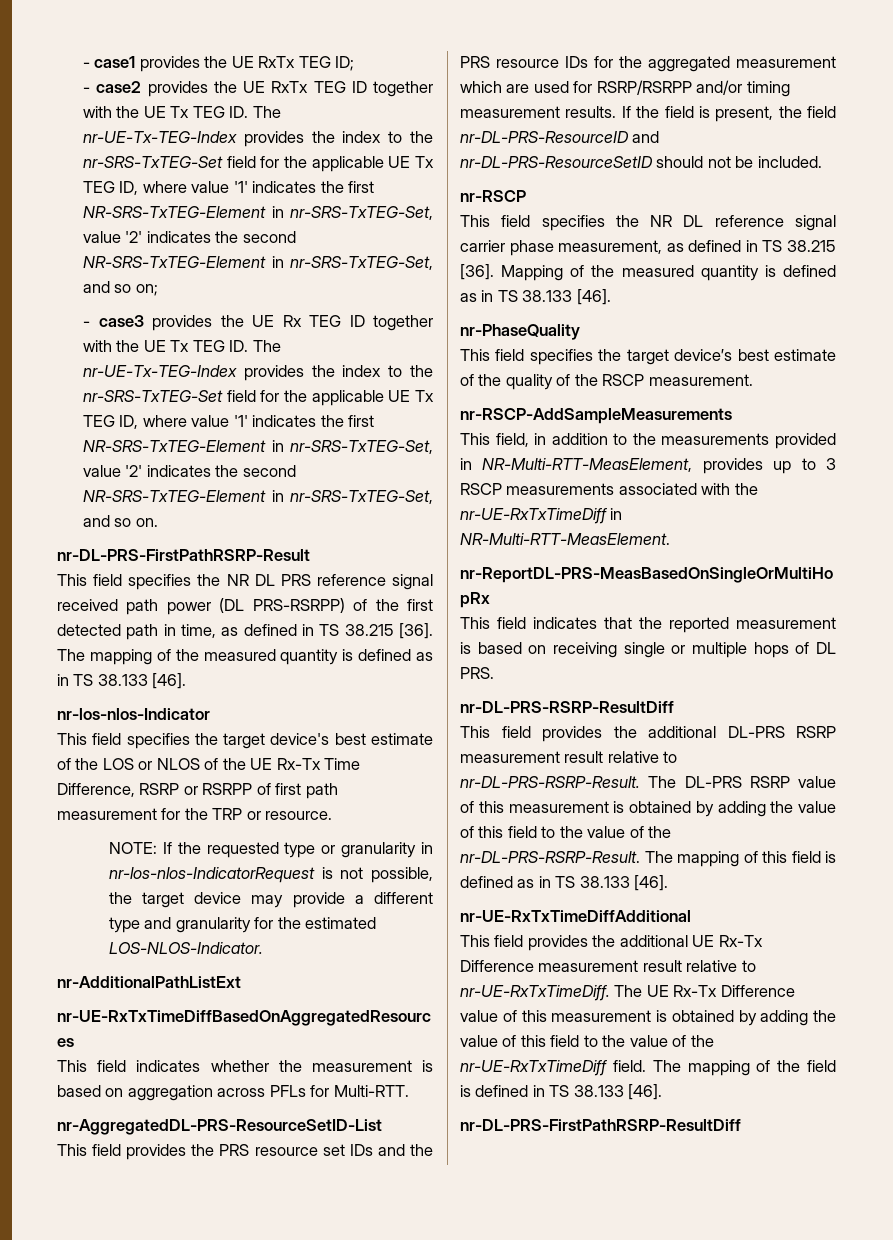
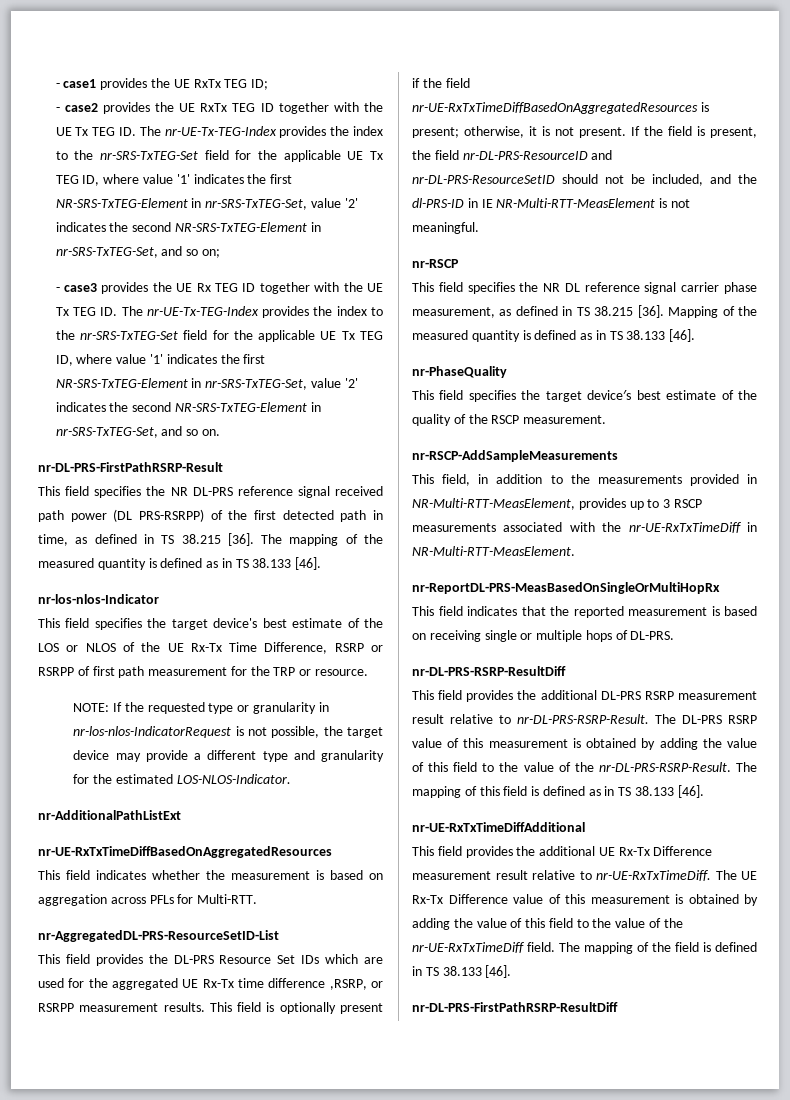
- This field specifies the NR DL PRS reference signal received path power (DL PRS-RSRPP) of the first detected path in time, as defined in TS 38.215 [36].
+ This field specifies the NR DL-PRS reference signal received path power (DL PRS-RSRPP) of the first detected path in time, as defined in TS 38.215 [36].
- This field provides the PRS resource set IDs and the PRS resource IDs for the aggregated measurement which are used for RSRP/RSRPP and/or timing measurement results.
+ This field provides the DL-PRS Resource Set IDs which are used for the aggregated UE Rx-Tx time difference ,RSRP, or RSRPP measurement results. This field is optionally present if the field nr-UE-RxTxTimeDiffBasedOnAggregatedResources is present; otherwise, it is not present.
- If the field is present, the field nr-DL-PRS-ResourceID and nr-DL-PRS-ResourceSetID should not be included.
+ If the field is present, the field nr-DL-PRS-ResourceID and nr-DL-PRS-ResourceSetID should not be included, and the dl-PRS-ID in IE NR-Multi-RTT-MeasElement is not meaningful.
- This field indicates that the reported measurement is based on receiving single or multiple hops of DL PRS.
+ This field indicates that the reported measurement is based on receiving single or multiple hops of DL-PRS.

